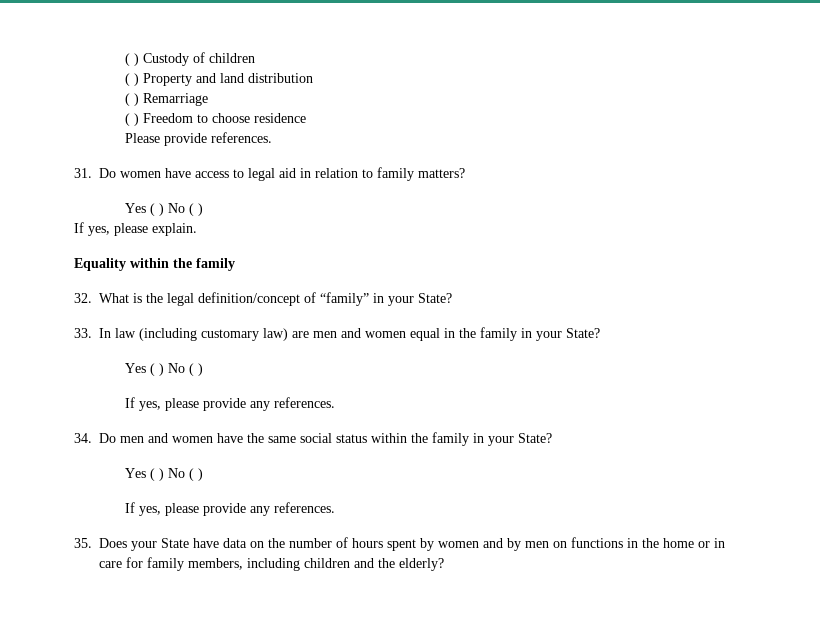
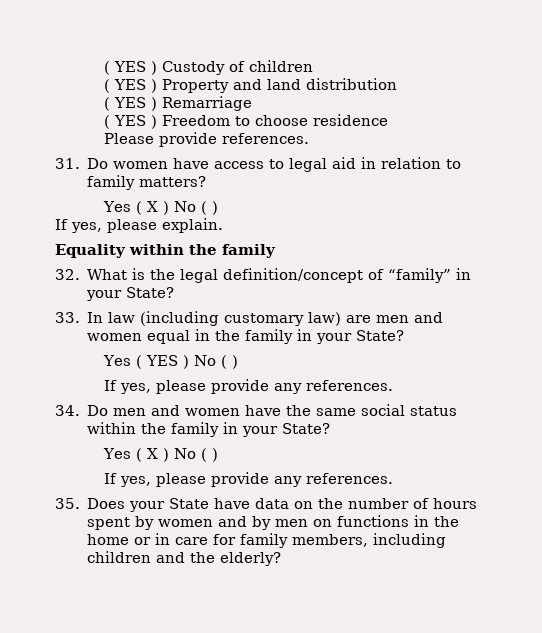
- ( ) Custody of children
+ ( YES ) Custody of children
- ( ) Property and land distribution
+ ( YES ) Property and land distribution
- ( ) Remarriage
+ ( YES ) Remarriage
- ( ) Freedom to choose residence
+ ( YES ) Freedom to choose residence
  31. Do women have access to legal aid in relation to family matters?
- Yes ( ) No ( )
+ Yes ( X ) No ( )
  33. In law (including customary law) are men and women equal in the family in your State?
- Yes ( ) No ( )
+ Yes ( YES ) No ( )
  34. Do men and women have the same social status within the family in your State?
- Yes ( ) No ( )
+ Yes ( X ) No ( )

